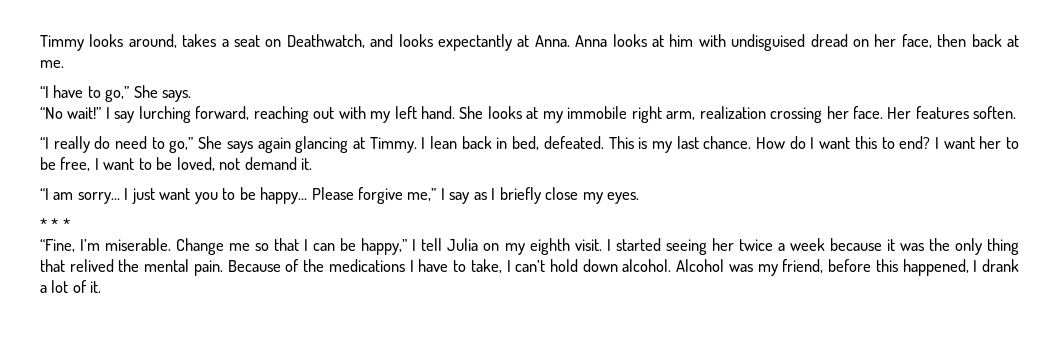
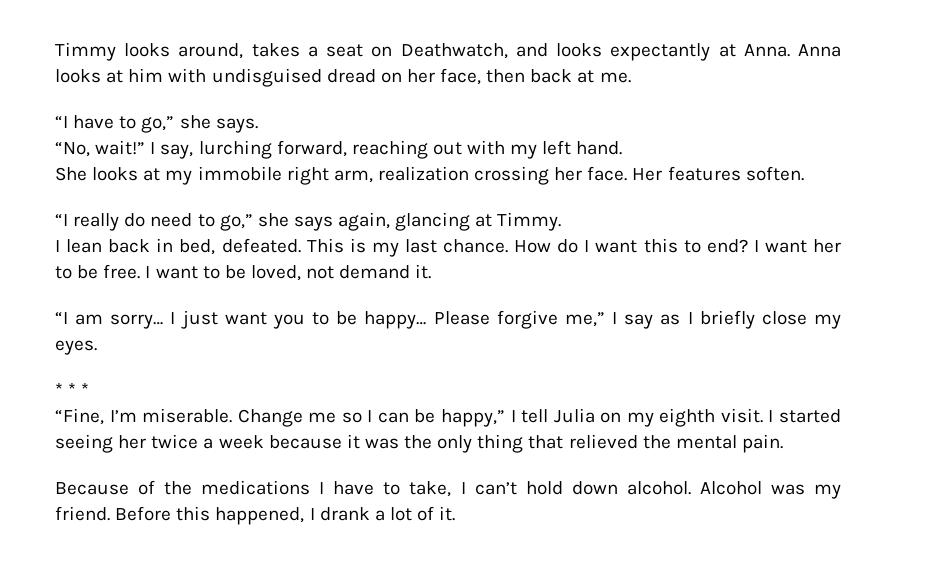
- “I have to go,” She says.
+ “I have to go,” she says.
- “No wait!”
+ “No, wait!”
- I say lurching forward, reaching out with my left hand. She looks at my immobile right arm, realization crossing her face.
+ I say, lurching forward, reaching out with my left hand.
+ She looks at my immobile right arm, realization crossing her face.
- “I really do need to go,” She says again glancing at Timmy. I lean back in bed, defeated.
+ “I really do need to go,” she says again, glancing at Timmy.
+ I lean back in bed, defeated.
- I want her to be free, I want to be loved, not demand it.
+ I want her to be free. I want to be loved, not demand it.
- Change me so that I can be happy,” I tell Julia on my eighth visit.
+ Change me so I can be happy,” I tell Julia on my eighth visit.
- I started seeing her twice a week because it was the only thing that relived the mental pain. Because of the medications I have to take, I can’t hold down alcohol.
+ I started seeing her twice a week because it was the only thing that relieved the mental pain.
+ Because of the medications I have to take, I can’t hold down alcohol.
- Alcohol was my friend, before this happened, I drank a lot of it.
+ Alcohol was my friend. Before this happened, I drank a lot of it.

